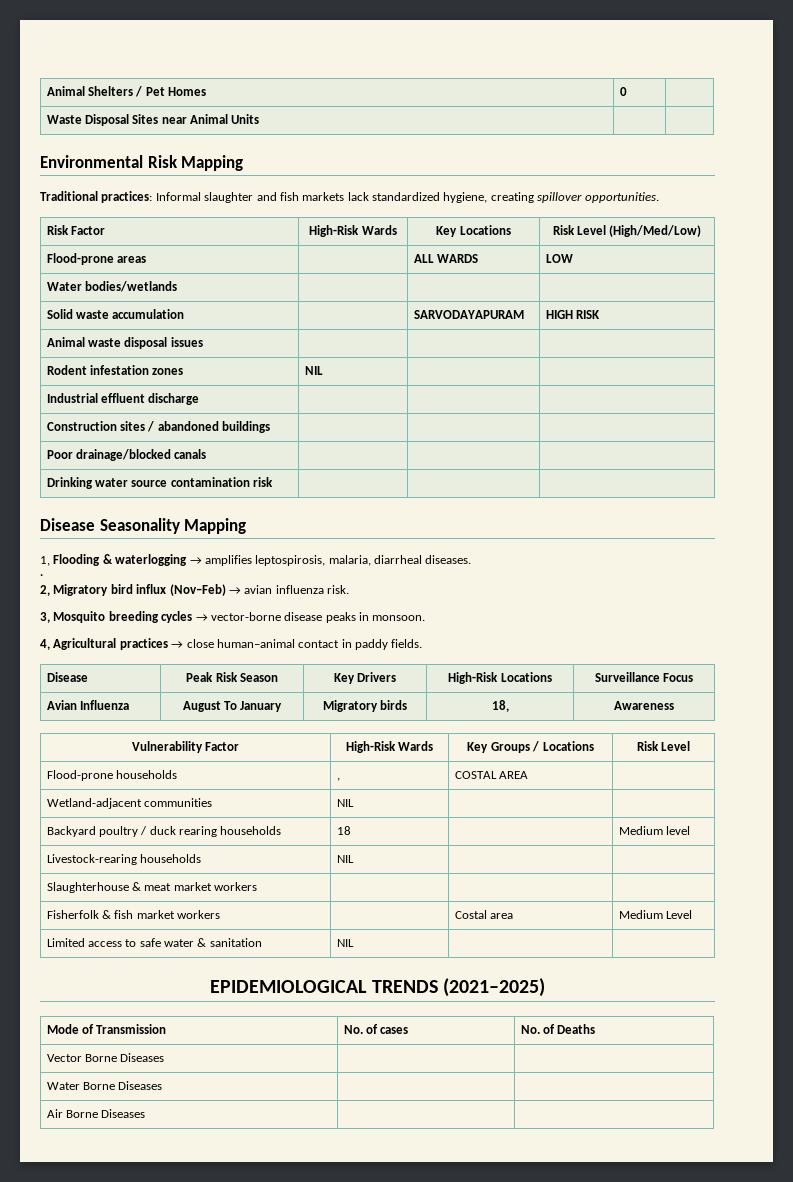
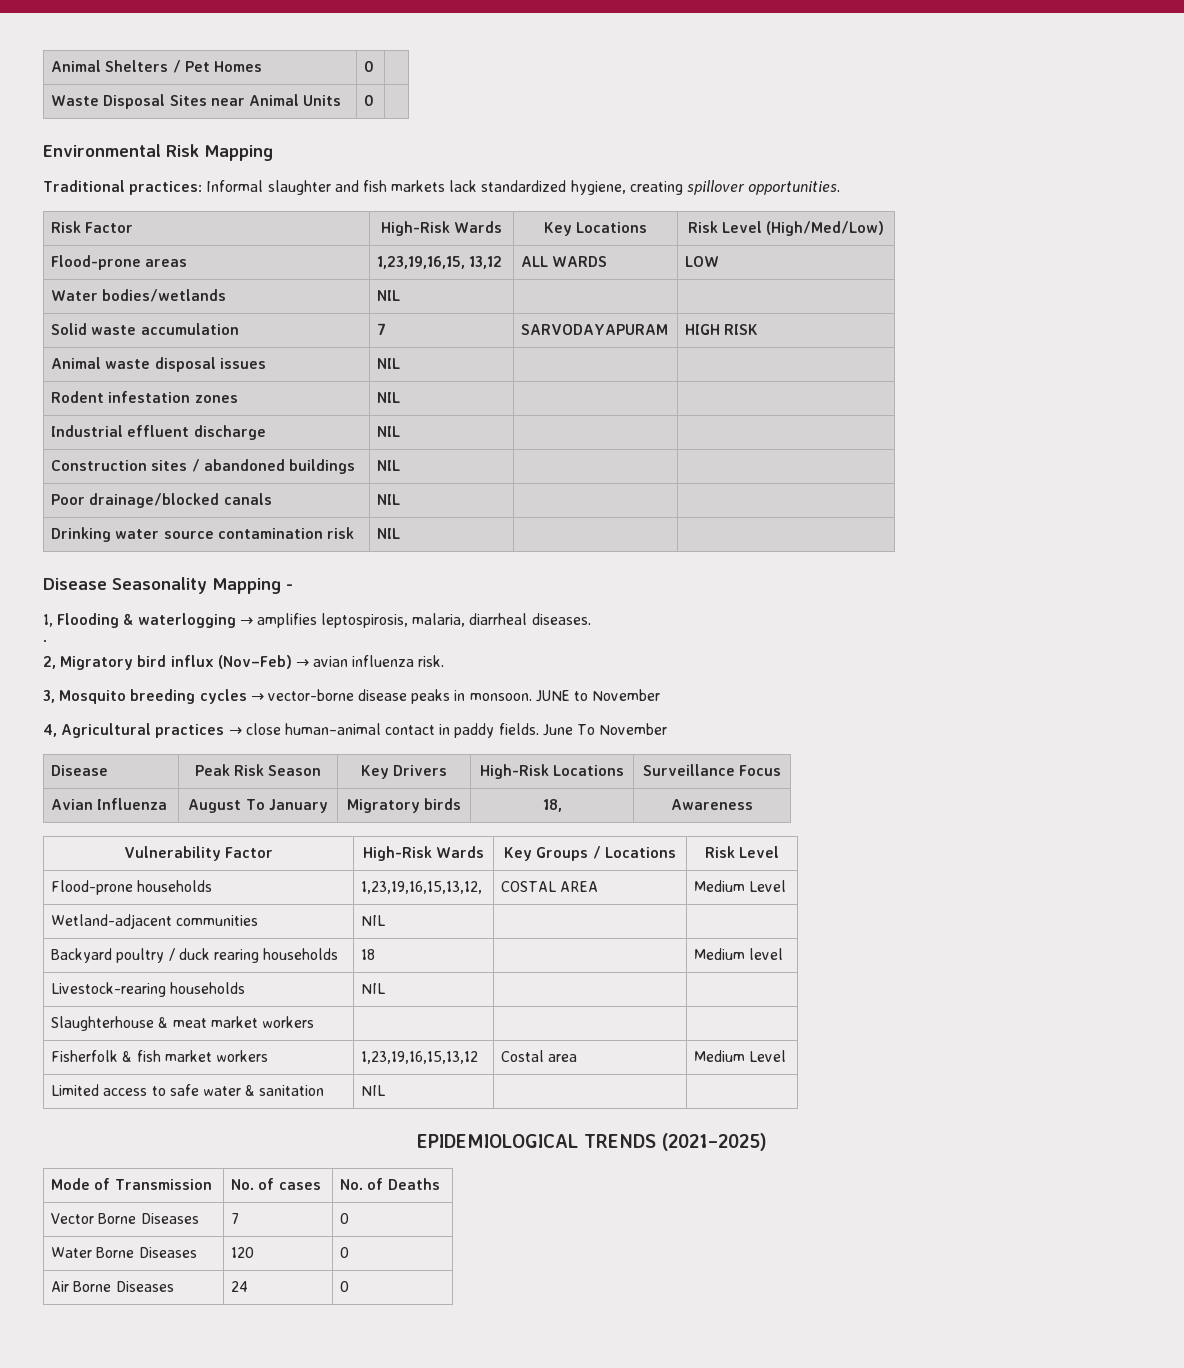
- Waste Disposal Sites near Animal Units | |
+ Waste Disposal Sites near Animal Units | 0 |
- Flood-prone areas | | ALL WARDS | LOW
+ Flood-prone areas | 1,23,19,16,15, 13,12 | ALL WARDS | LOW
- Water bodies/wetlands | | |
+ Water bodies/wetlands | NIL | |
- Solid waste accumulation | | SARVODAYAPURAM | HIGH RISK
+ Solid waste accumulation | 7 | SARVODAYAPURAM | HIGH RISK
- Animal waste disposal issues | | |
+ Animal waste disposal issues | NIL | |
- Industrial effluent discharge | | |
+ Industrial effluent discharge | NIL | |
- Construction sites / abandoned buildings | | |
+ Construction sites / abandoned buildings | NIL | |
- Poor drainage/blocked canals | | |
+ Poor drainage/blocked canals | NIL | |
- Drinking water source contamination risk | | |
+ Drinking water source contamination risk | NIL | |
- Disease Seasonality Mapping
+ Disease Seasonality Mapping -
+ JUNE to November
+ June To November
- Flood-prone households | , | COSTAL AREA |
+ Flood-prone households | 1,23,19,16,15,13,12, | COSTAL AREA | Medium Level
- Fisherfolk & fish market workers | | Costal area | Medium Level
+ Fisherfolk & fish market workers | 1,23,19,16,15,13,12 | Costal area | Medium Level
- Vector Borne Diseases | |
+ Vector Borne Diseases | 7 | 0
- Water Borne Diseases | |
+ Water Borne Diseases | 120 | 0
- Air Borne Diseases | |
+ Air Borne Diseases | 24 | 0

